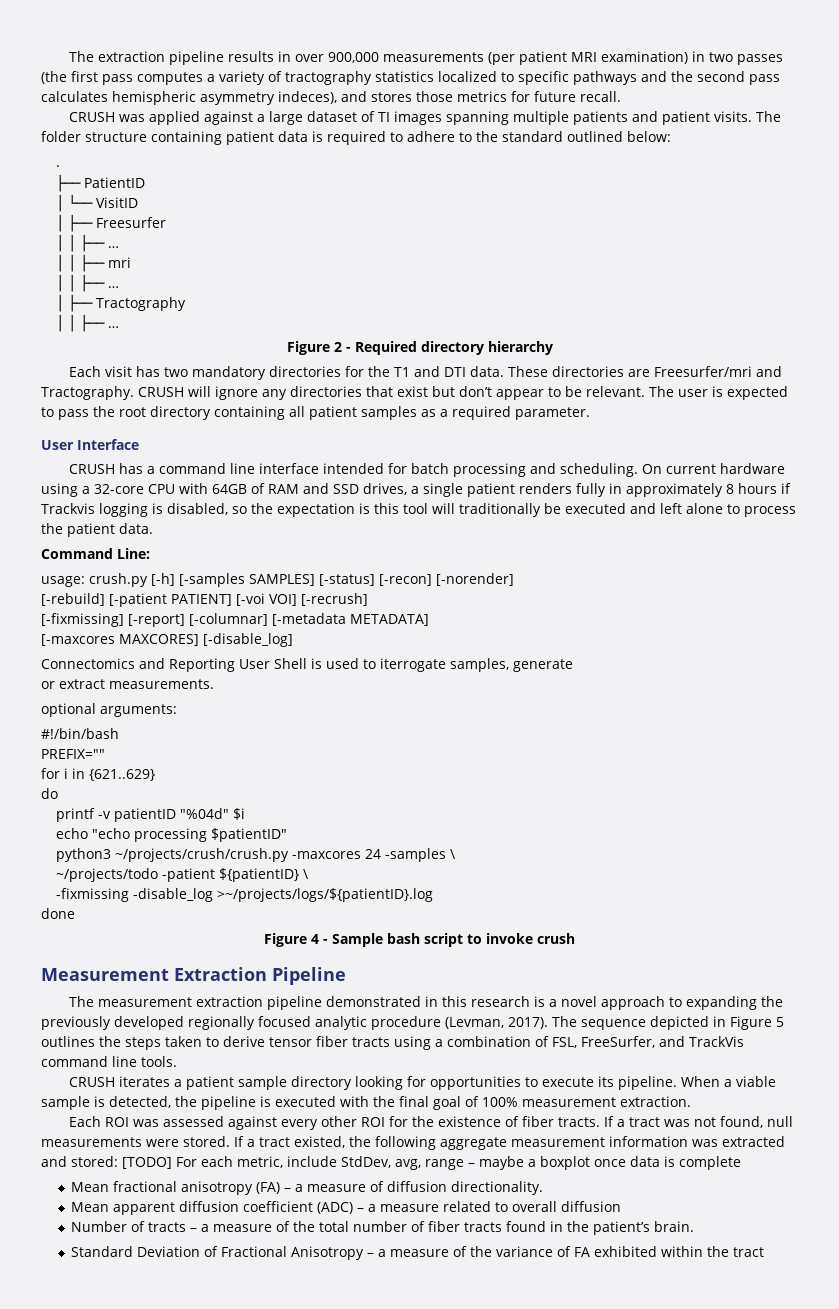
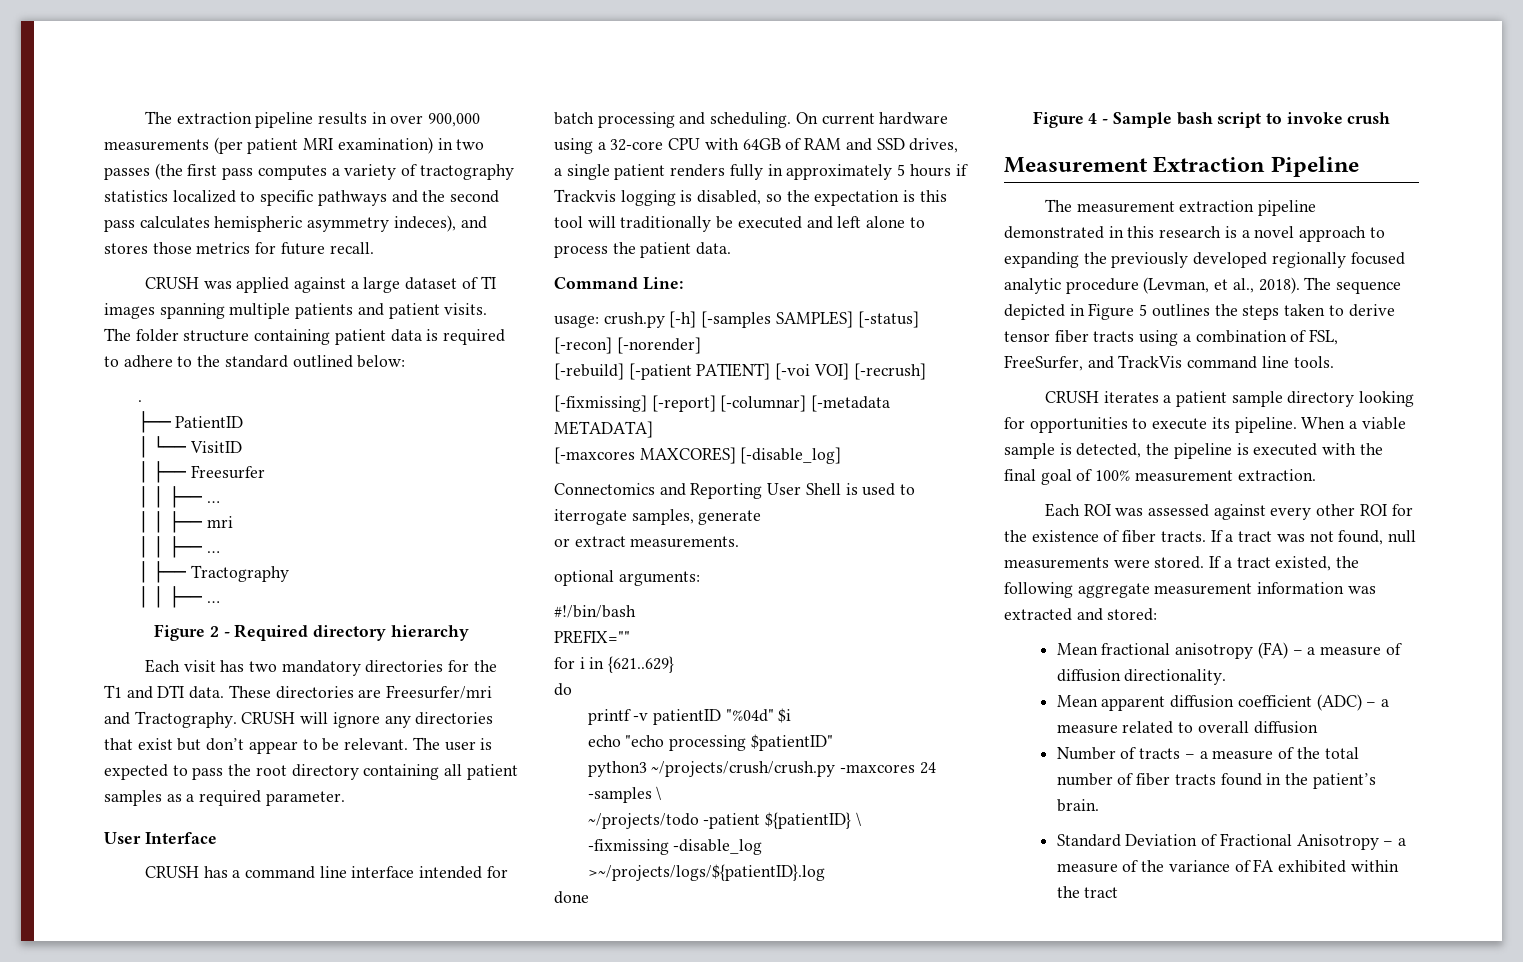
- On current hardware using a 32-core CPU with 64GB of RAM and SSD drives, a single patient renders fully in approximately 8 hours if Trackvis logging is disabled, so the expectation is this tool will traditionally be executed and left alone to process the patient data.
+ On current hardware using a 32-core CPU with 64GB of RAM and SSD drives, a single patient renders fully in approximately 5 hours if Trackvis logging is disabled, so the expectation is this tool will traditionally be executed and left alone to process the patient data.
- The measurement extraction pipeline demonstrated in this research is a novel approach to expanding the previously developed regionally focused analytic procedure (Levman, 2017).
+ The measurement extraction pipeline demonstrated in this research is a novel approach to expanding the previously developed regionally focused analytic procedure (Levman, et al., 2018).
- If a tract existed, the following aggregate measurement information was extracted and stored: [TODO] For each metric, include StdDev, avg, range – maybe a boxplot once data is complete
+ If a tract existed, the following aggregate measurement information was extracted and stored:

